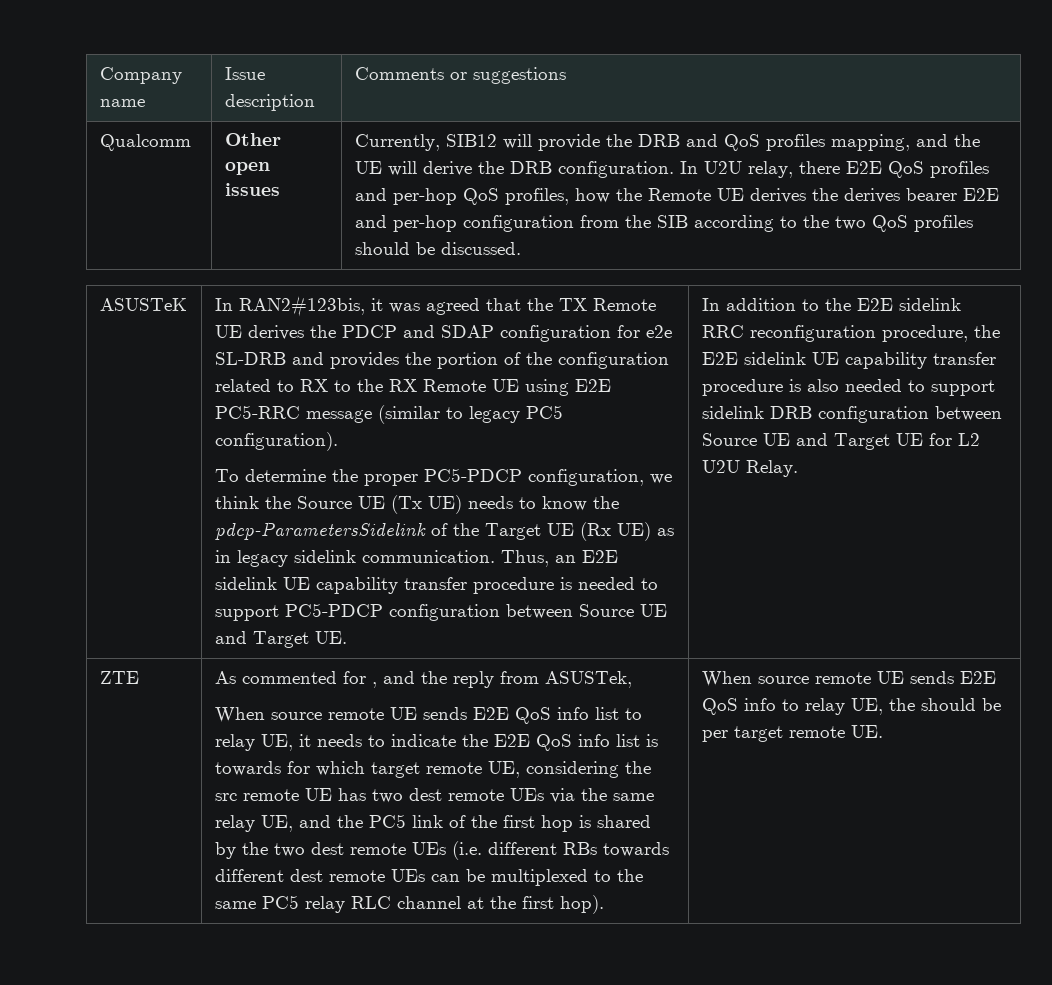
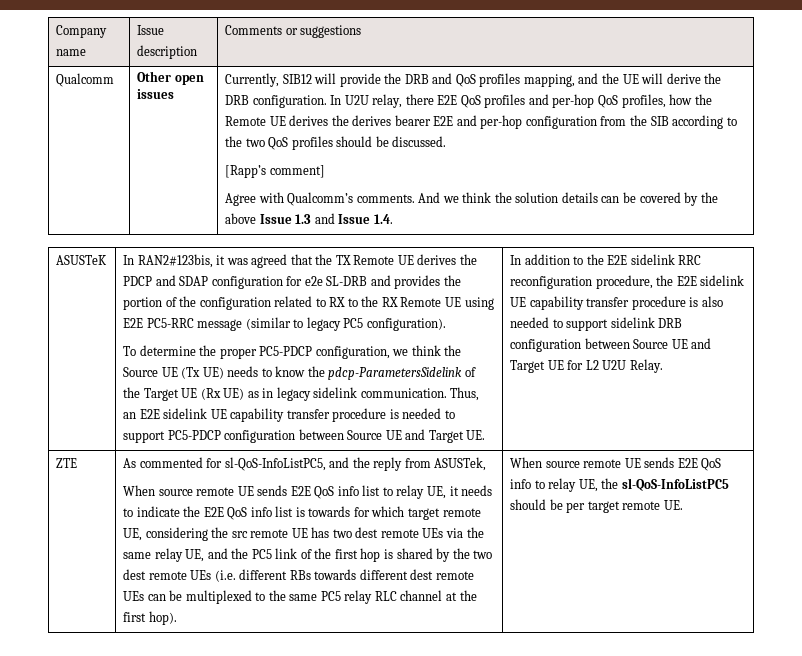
+ [Rapp’s comment]
+ Agree with Qualcomm’s comments. And we think the solution details can be covered by the above Issue 1.3 and Issue 1.4.
- As commented for , and the reply from ASUSTek,
+ As commented for sl-QoS-InfoListPC5, and the reply from ASUSTek,
- When source remote UE sends E2E QoS info to relay UE, the should be per target remote UE.
+ When source remote UE sends E2E QoS info to relay UE, the sl-QoS-InfoListPC5 should be per target remote UE.

